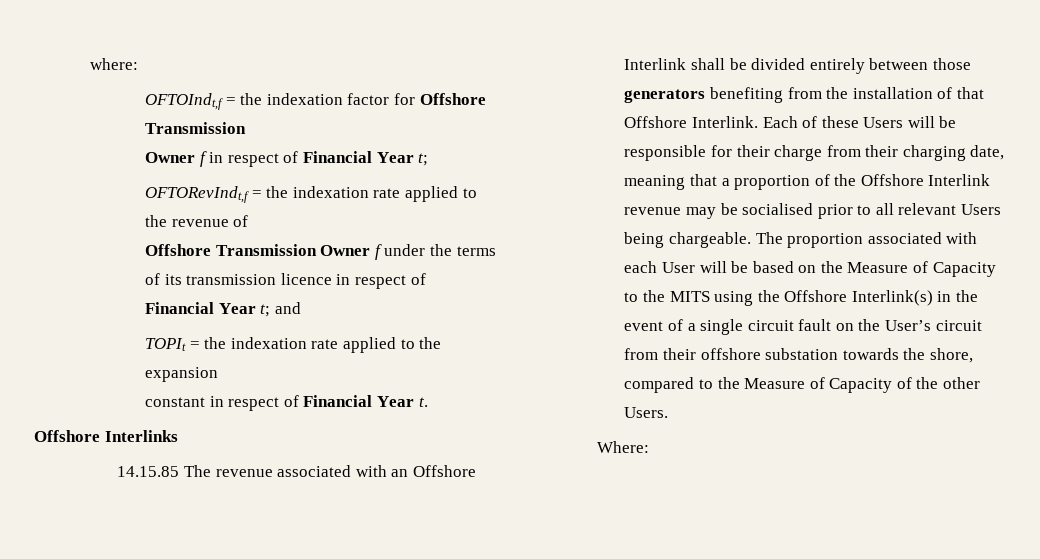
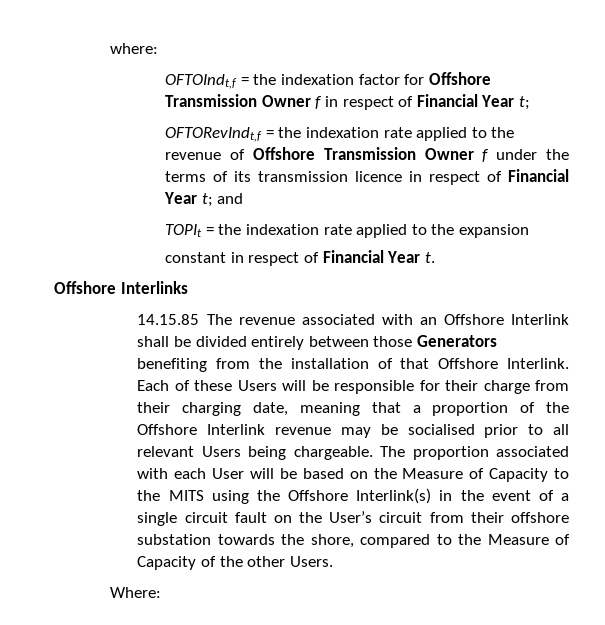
- OFTOIndt,f = the indexation factor for Offshore Transmission
- Owner f in respect of Financial Year t;
+ OFTOIndt,f = the indexation factor for Offshore Transmission Owner f in respect of Financial Year t;
- OFTORevIndt,f = the indexation rate applied to the revenue of
- Offshore Transmission Owner f under the terms of its transmission licence in respect of Financial Year t; and
+ OFTORevIndt,f = the indexation rate applied to the revenue of Offshore Transmission Owner f under the terms of its transmission licence in respect of Financial Year t; and
- 14.15.85 The revenue associated with an Offshore Interlink shall be divided entirely between those generators benefiting from the installation of that Offshore Interlink.
+ 14.15.85 The revenue associated with an Offshore Interlink shall be divided entirely between those Generators benefiting from the installation of that Offshore Interlink.

